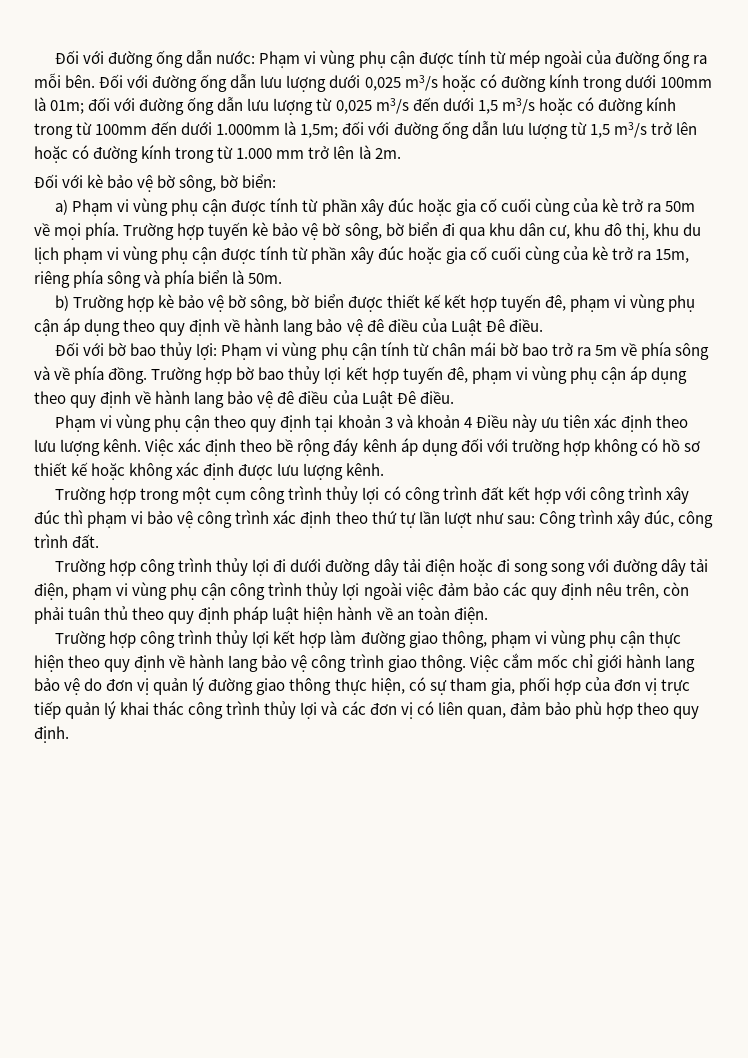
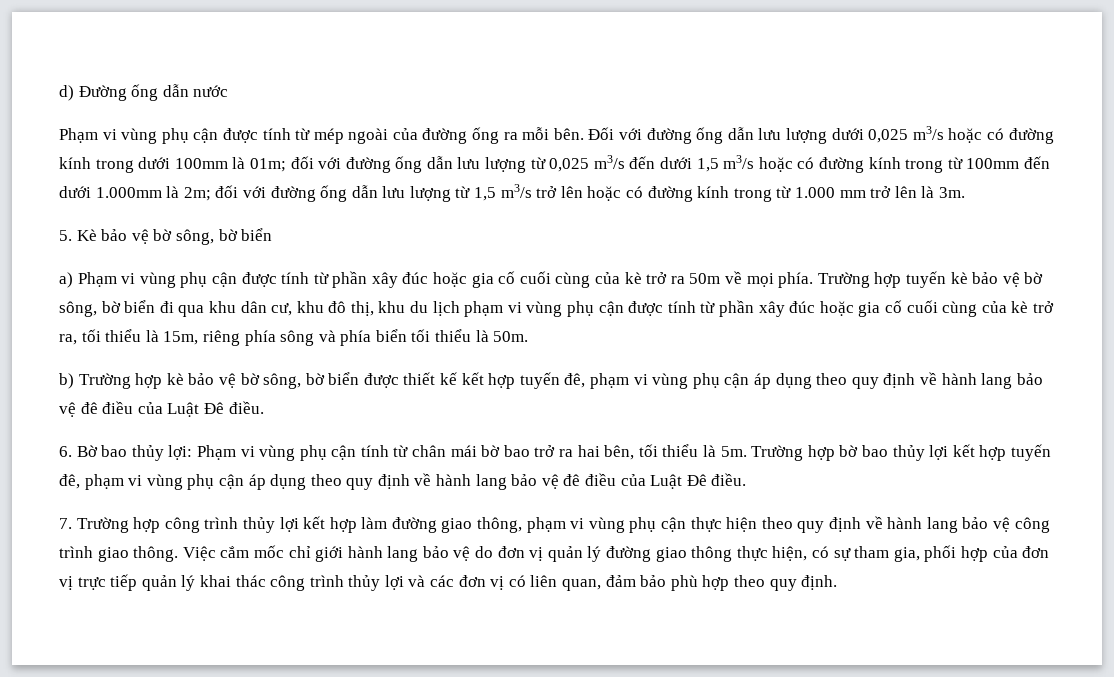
- Đối với đường ống dẫn nước: Phạm vi vùng phụ cận được tính từ mép ngoài của đường ống ra mỗi bên.
+ d) Đường ống dẫn nước
+ Phạm vi vùng phụ cận được tính từ mép ngoài của đường ống ra mỗi bên.
- đối với đường ống dẫn lưu lượng từ 0,025 m3/s đến dưới 1,5 m3/s hoặc có đường kính trong từ 100mm đến dưới 1.000mm là 1,5m;
+ đối với đường ống dẫn lưu lượng từ 0,025 m3/s đến dưới 1,5 m3/s hoặc có đường kính trong từ 100mm đến dưới 1.000mm là 2m;
- đối với đường ống dẫn lưu lượng từ 1,5 m3/s trở lên hoặc có đường kính trong từ 1.000 mm trở lên là 2m.
- Đối với kè bảo vệ bờ sông, bờ biển:
+ đối với đường ống dẫn lưu lượng từ 1,5 m3/s trở lên hoặc có đường kính trong từ 1.000 mm trở lên là 3m.
+ 5. Kè bảo vệ bờ sông, bờ biển
- Trường hợp tuyến kè bảo vệ bờ sông, bờ biển đi qua khu dân cư, khu đô thị, khu du lịch phạm vi vùng phụ cận được tính từ phần xây đúc hoặc gia cố cuối cùng của kè trở ra 15m, riêng phía sông và phía biển là 50m.
+ Trường hợp tuyến kè bảo vệ bờ sông, bờ biển đi qua khu dân cư, khu đô thị, khu du lịch phạm vi vùng phụ cận được tính từ phần xây đúc hoặc gia cố cuối cùng của kè trở ra, tối thiểu là 15m, riêng phía sông và phía biển tối thiểu là 50m.
- Đối với bờ bao thủy lợi: Phạm vi vùng phụ cận tính từ chân mái bờ bao trở ra 5m về phía sông và về phía đồng.
+ 6. Bờ bao thủy lợi: Phạm vi vùng phụ cận tính từ chân mái bờ bao trở ra hai bên, tối thiểu là 5m.
- Phạm vi vùng phụ cận theo quy định tại khoản 3 và khoản 4 Điều này ưu tiên xác định theo lưu lượng kênh. Việc xác định theo bề rộng đáy kênh áp dụng đối với trường hợp không có hồ sơ thiết kế hoặc không xác định được lưu lượng kênh.
- Trường hợp trong một cụm công trình thủy lợi có công trình đất kết hợp với công trình xây đúc thì phạm vi bảo vệ công trình xác định theo thứ tự lần lượt như sau: Công trình xây đúc, công trình đất.
- Trường hợp công trình thủy lợi đi dưới đường dây tải điện hoặc đi song song với đường dây tải điện, phạm vi vùng phụ cận công trình thủy lợi ngoài việc đảm bảo các quy định nêu trên, còn phải tuân thủ theo quy định pháp luật hiện hành về an toàn điện.
- Trường hợp công trình thủy lợi kết hợp làm đường giao thông, phạm vi vùng phụ cận thực hiện theo quy định về hành lang bảo vệ công trình giao thông.
+ 7. Trường hợp công trình thủy lợi kết hợp làm đường giao thông, phạm vi vùng phụ cận thực hiện theo quy định về hành lang bảo vệ công trình giao thông.

